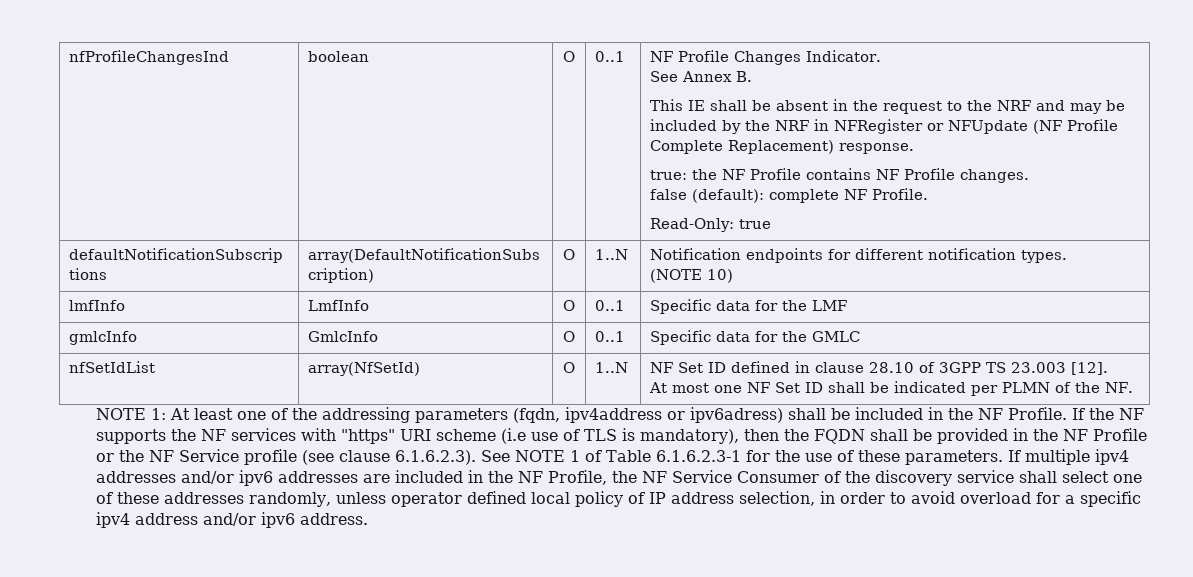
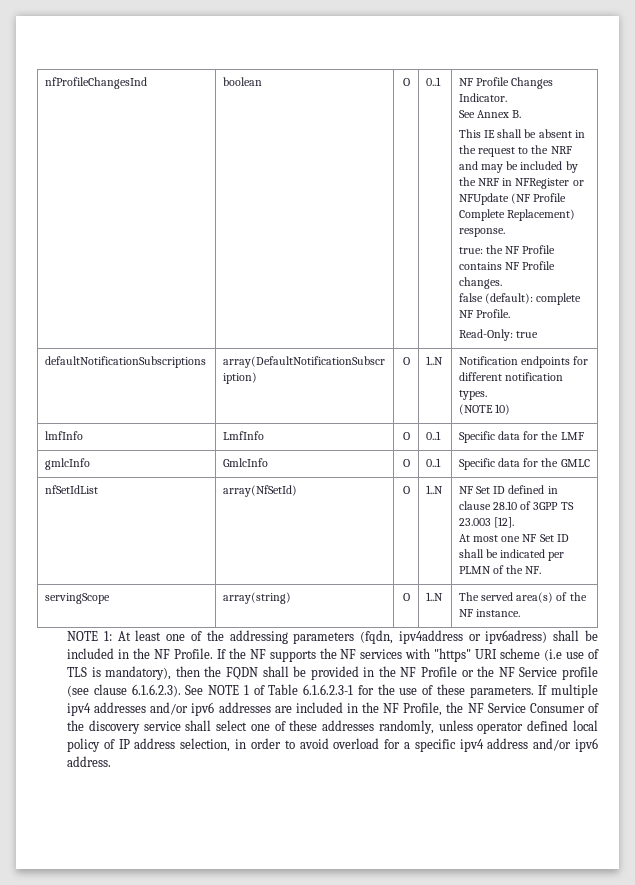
+ servingScope | array(string) | O | 1..N | The served area(s) of the NF instance.

